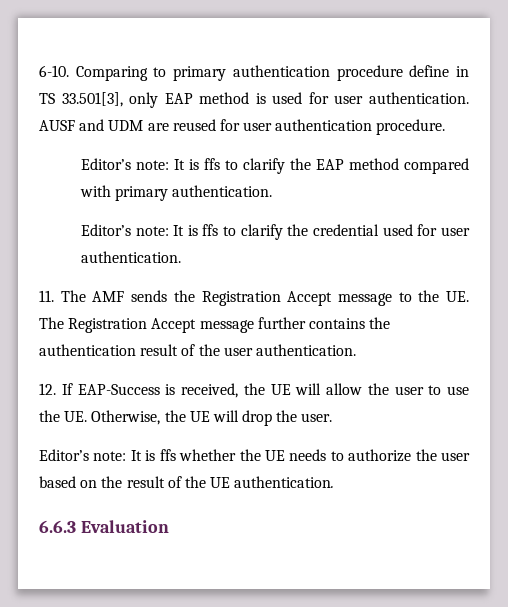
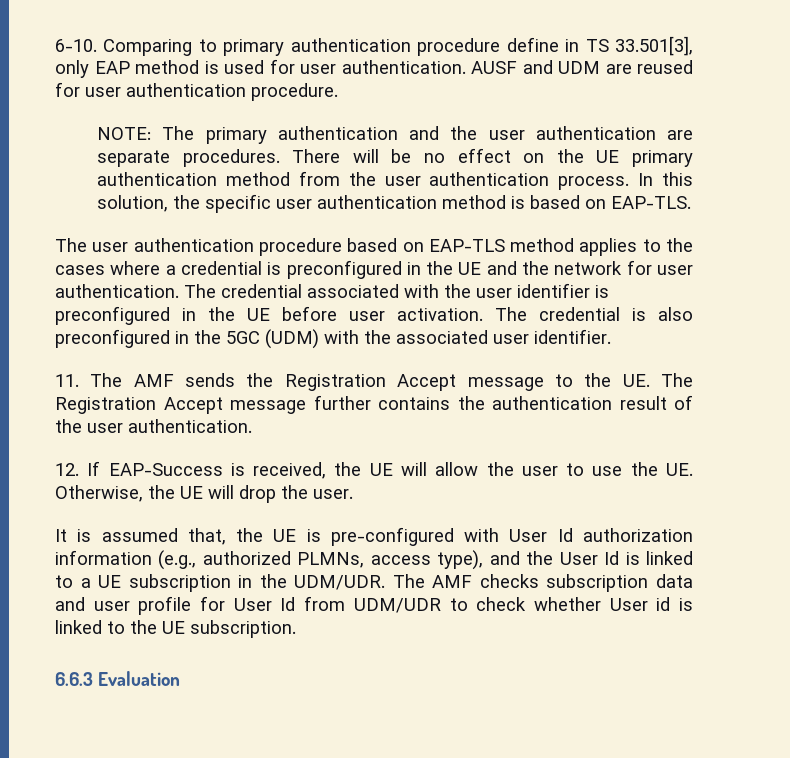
- Editor’s note: It is ffs to clarify the EAP method compared with primary authentication.
- Editor’s note: It is ffs to clarify the credential used for user authentication.
+ NOTE: The primary authentication and the user authentication are separate procedures. There will be no effect on the UE primary authentication method from the user authentication process. In this solution, the specific user authentication method is based on EAP-TLS.
+ The user authentication procedure based on EAP-TLS method applies to the cases where a credential is preconfigured in the UE and the network for user authentication. The credential associated with the user identifier is preconfigured in the UE before user activation. The credential is also preconfigured in the 5GC (UDM) with the associated user identifier.
- Editor’s note: It is ffs whether the UE needs to authorize the user based on the result of the UE authentication.
+ It is assumed that, the UE is pre-configured with User Id authorization information (e.g., authorized PLMNs, access type), and the User Id is linked to a UE subscription in the UDM/UDR. The AMF checks subscription data and user profile for User Id from UDM/UDR to check whether User id is linked to the UE subscription.

